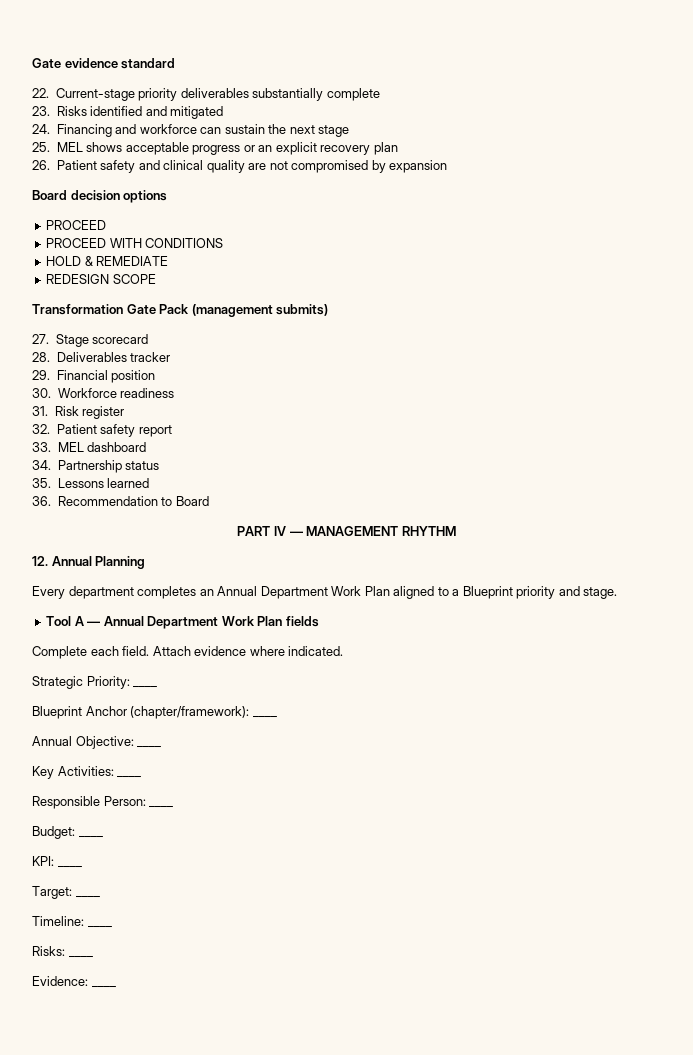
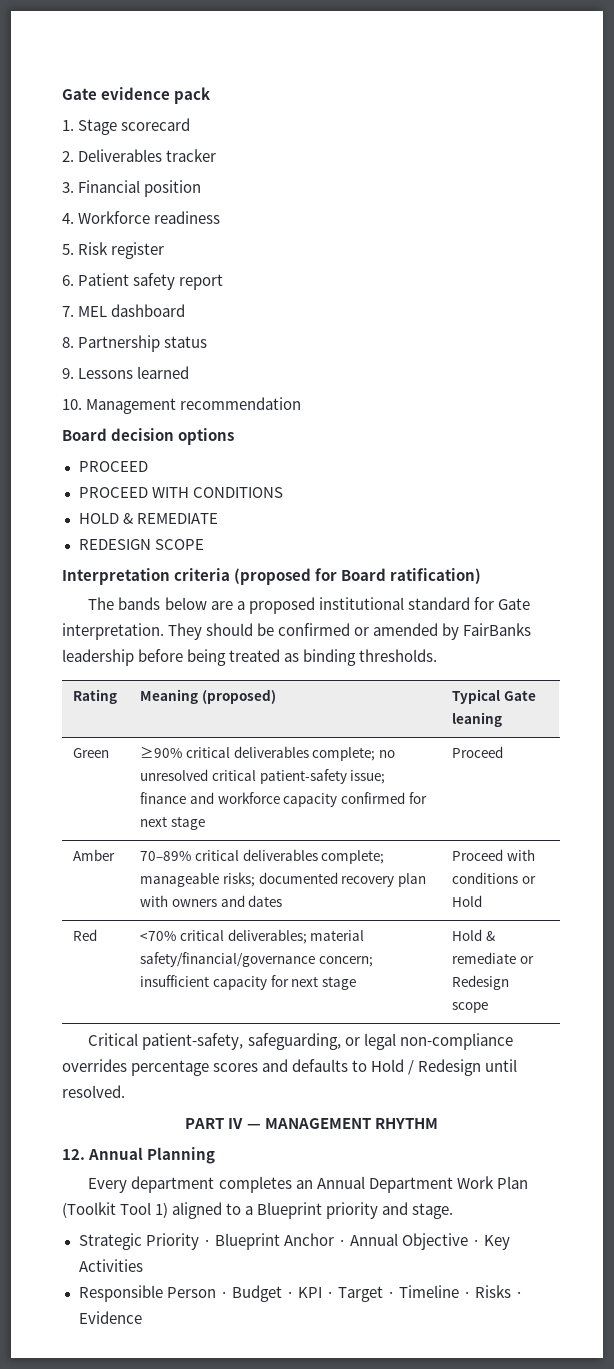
- Gate evidence standard
- 22. Current-stage priority deliverables substantially complete
- 23. Risks identified and mitigated
- 24. Financing and workforce can sustain the next stage
- 25. MEL shows acceptable progress or an explicit recovery plan
- 26. Patient safety and clinical quality are not compromised by expansion
+ Gate evidence pack
+ 1. Stage scorecard
+ 2. Deliverables tracker
+ 3. Financial position
+ 4. Workforce readiness
+ 5. Risk register
+ 6. Patient safety report
+ 7. MEL dashboard
+ 8. Partnership status
+ 9. Lessons learned
+ 10. Management recommendation
- Transformation Gate Pack (management submits)
- 27. Stage scorecard
- 28. Deliverables tracker
- 29. Financial position
- 30. Workforce readiness
- 31. Risk register
- 32. Patient safety report
- 33. MEL dashboard
- 34. Partnership status
- 35. Lessons learned
- 36. Recommendation to Board
+ Interpretation criteria (proposed for Board ratification)
+ The bands below are a proposed institutional standard for Gate interpretation. They should be confirmed or amended by FairBanks leadership before being treated as binding thresholds.
+ Rating | Meaning (proposed) | Typical Gate leaning
+ Green | ≥90% critical deliverables complete; no unresolved critical patient-safety issue; finance and workforce capacity confirmed for next stage | Proceed
+ Amber | 70–89% critical deliverables complete; manageable risks; documented recovery plan with owners and dates | Proceed with conditions or Hold
+ Red | <70% critical deliverables; material safety/financial/governance concern; insufficient capacity for next stage | Hold & remediate or Redesign scope
+ Critical patient-safety, safeguarding, or legal non-compliance overrides percentage scores and defaults to Hold / Redesign until resolved.
- Every department completes an Annual Department Work Plan aligned to a Blueprint priority and stage.
+ Every department completes an Annual Department Work Plan (Toolkit Tool 1) aligned to a Blueprint priority and stage.
- Tool A — Annual Department Work Plan fields
- Complete each field. Attach evidence where indicated.
- Strategic Priority: ____
- Blueprint Anchor (chapter/framework): ____
- Annual Objective: ____
- Key Activities: ____
- Responsible Person: ____
- Budget: ____
- KPI: ____
- Target: ____
- Timeline: ____
- Risks: ____
- Evidence: ____
+ Strategic Priority · Blueprint Anchor · Annual Objective · Key Activities
+ Responsible Person · Budget · KPI · Target · Timeline · Risks · Evidence

